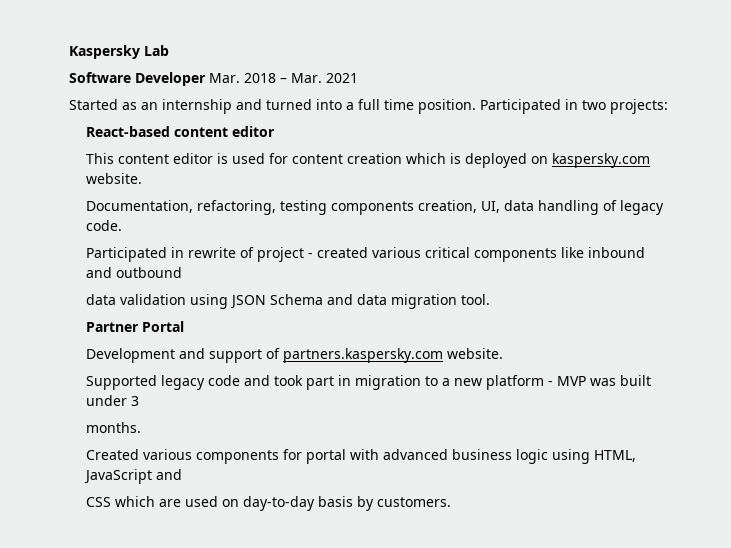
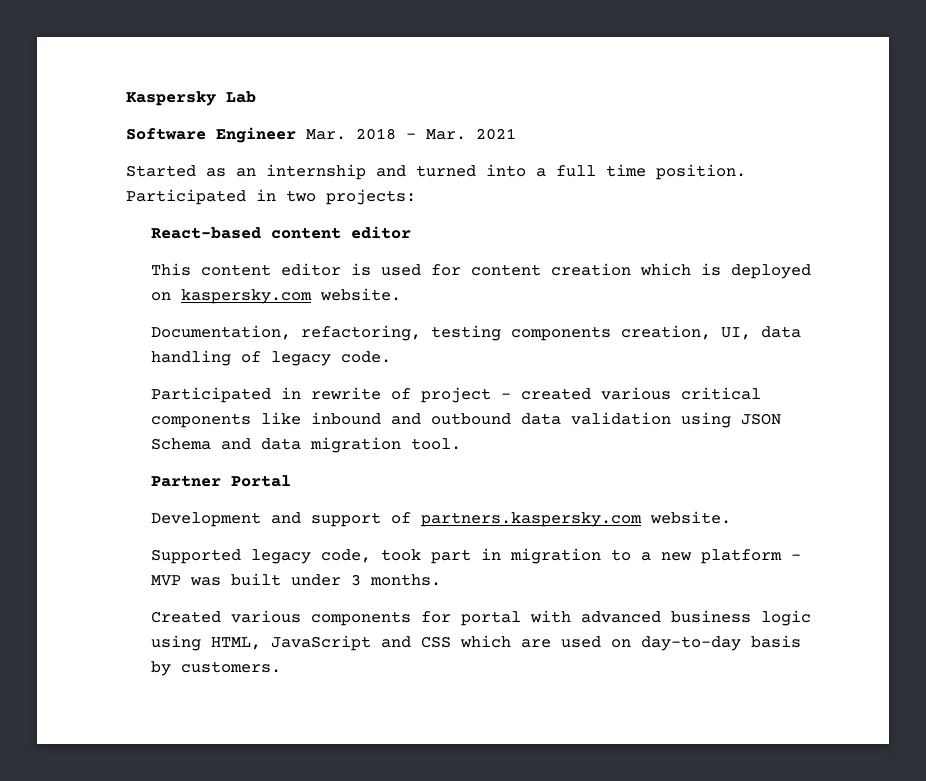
- Software Developer Mar. 2018 – Mar. 2021
+ Software Engineer Mar. 2018 – Mar. 2021
- Participated in rewrite of project - created various critical components like inbound and outbound
- data validation using JSON Schema and data migration tool.
+ Participated in rewrite of project - created various critical components like inbound and outbound data validation using JSON Schema and data migration tool.
- Supported legacy code and took part in migration to a new platform - MVP was built under 3
- months.
+ Supported legacy code, took part in migration to a new platform - MVP was built under 3 months.
- Created various components for portal with advanced business logic using HTML, JavaScript and
- CSS which are used on day-to-day basis by customers.
+ Created various components for portal with advanced business logic using HTML, JavaScript and CSS which are used on day-to-day basis by customers.

